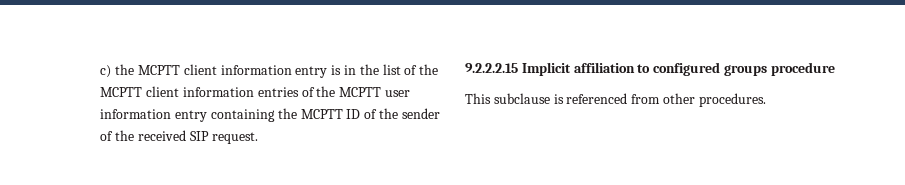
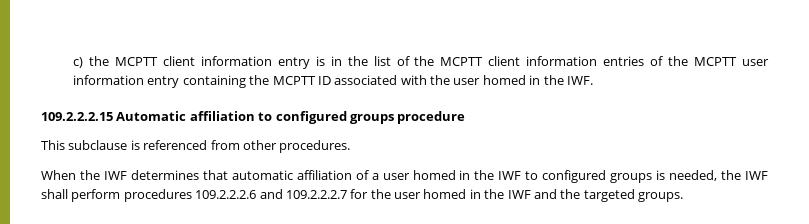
- c) the MCPTT client information entry is in the list of the MCPTT client information entries of the MCPTT user information entry containing the MCPTT ID of the sender of the received SIP request.
- 9.2.2.2.15 Implicit affiliation to configured groups procedure
+ c) the MCPTT client information entry is in the list of the MCPTT client information entries of the MCPTT user information entry containing the MCPTT ID associated with the user homed in the IWF.
+ 109.2.2.2.15 Automatic affiliation to configured groups procedure
+ When the IWF determines that automatic affiliation of a user homed in the IWF to configured groups is needed, the IWF shall perform procedures 109.2.2.2.6 and 109.2.2.2.7 for the user homed in the IWF and the targeted groups.

